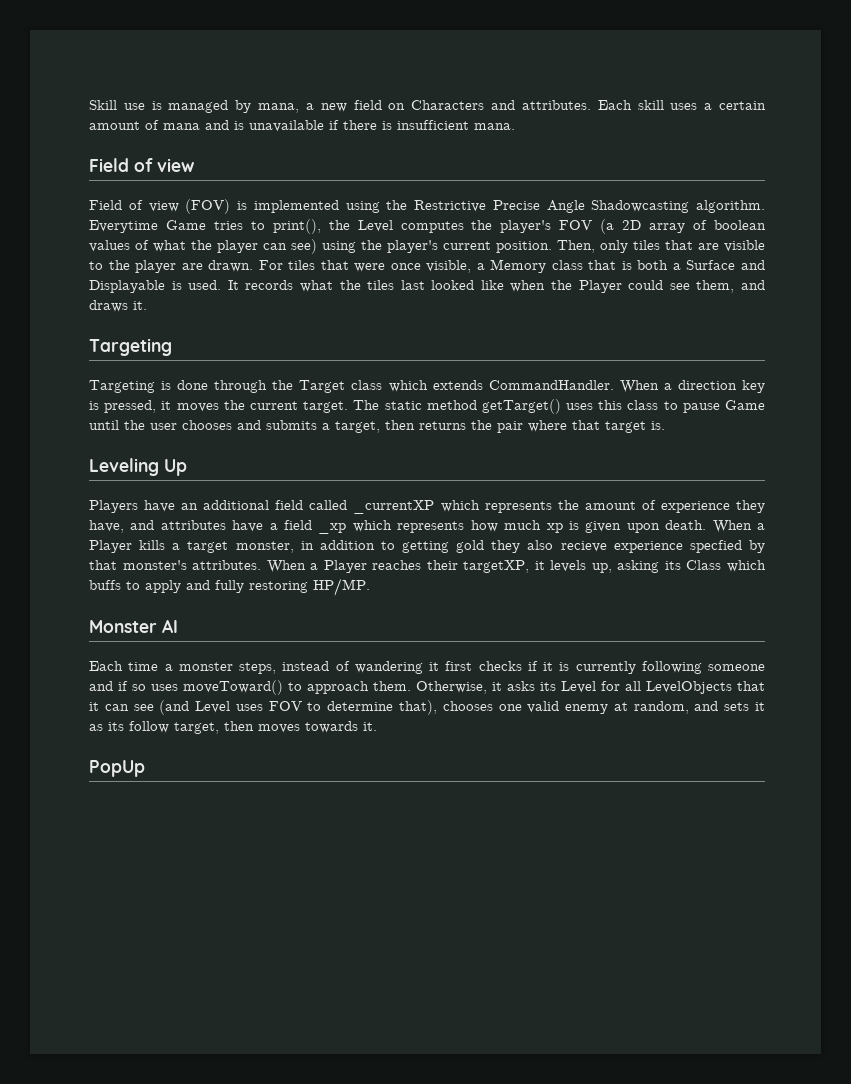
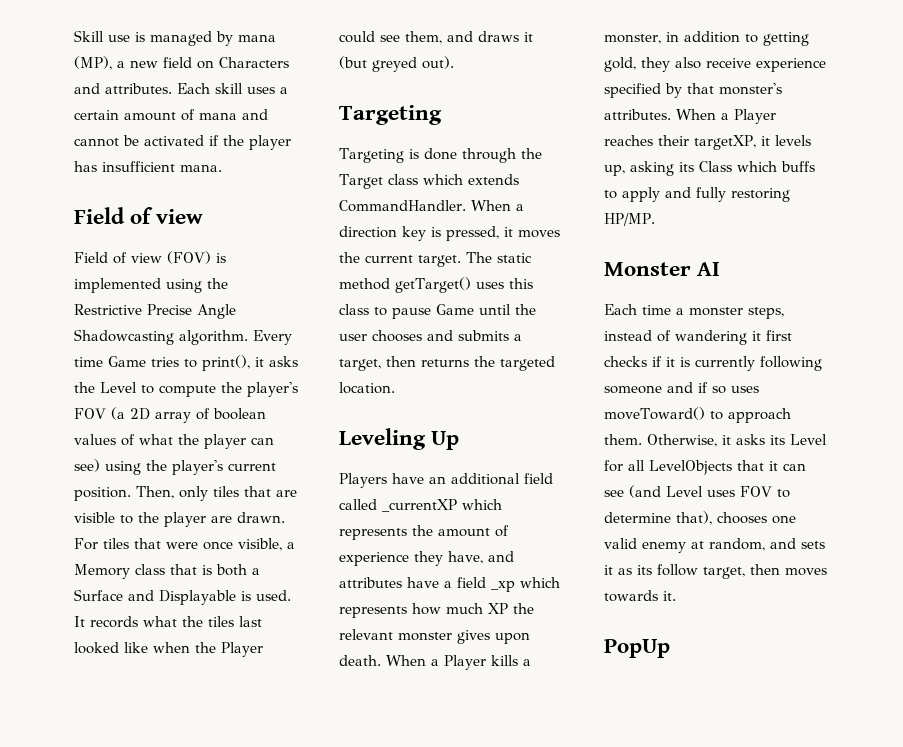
- Skill use is managed by mana, a new field on Characters and attributes.
+ Skill use is managed by mana (MP), a new field on Characters and attributes.
- Each skill uses a certain amount of mana and is unavailable if there is insufficient mana.
+ Each skill uses a certain amount of mana and cannot be activated if the player has insufficient mana.
- Everytime Game tries to print(), the Level computes the player's FOV (a 2D array of boolean values of what the player can see) using the player's current position.
+ Every time Game tries to print(), it asks the Level to compute the player's FOV (a 2D array of boolean values of what the player can see) using the player's current position.
- It records what the tiles last looked like when the Player could see them, and draws it.
+ It records what the tiles last looked like when the Player could see them, and draws it (but greyed out).
- The static method getTarget() uses this class to pause Game until the user chooses and submits a target, then returns the pair where that target is.
+ The static method getTarget() uses this class to pause Game until the user chooses and submits a target, then returns the targeted location.
- Players have an additional field called _currentXP which represents the amount of experience they have, and attributes have a field _xp which represents how much xp is given upon death.
+ Players have an additional field called _currentXP which represents the amount of experience they have, and attributes have a field _xp which represents how much XP the relevant monster gives upon death.
- When a Player kills a target monster, in addition to getting gold they also recieve experience specfied by that monster's attributes.
+ When a Player kills a monster, in addition to getting gold, they also receive experience specified by that monster's attributes.

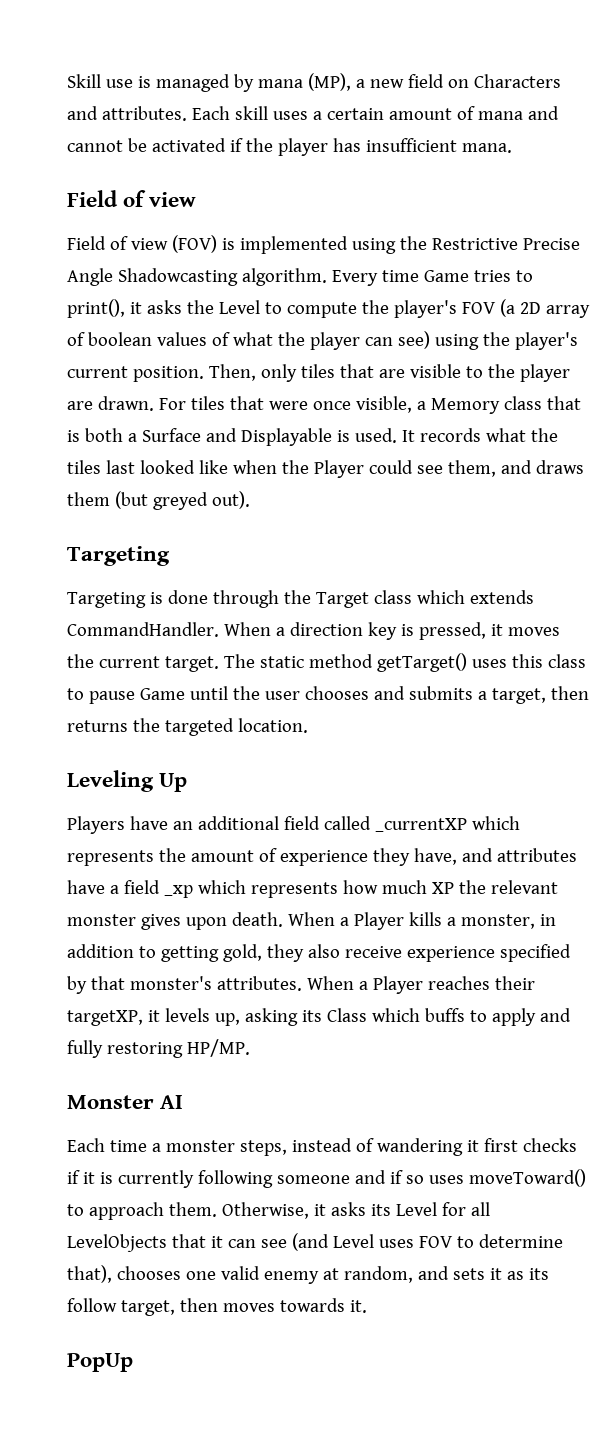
- It records what the tiles last looked like when the Player could see them, and draws it (but greyed out).
+ It records what the tiles last looked like when the Player could see them, and draws them (but greyed out).

